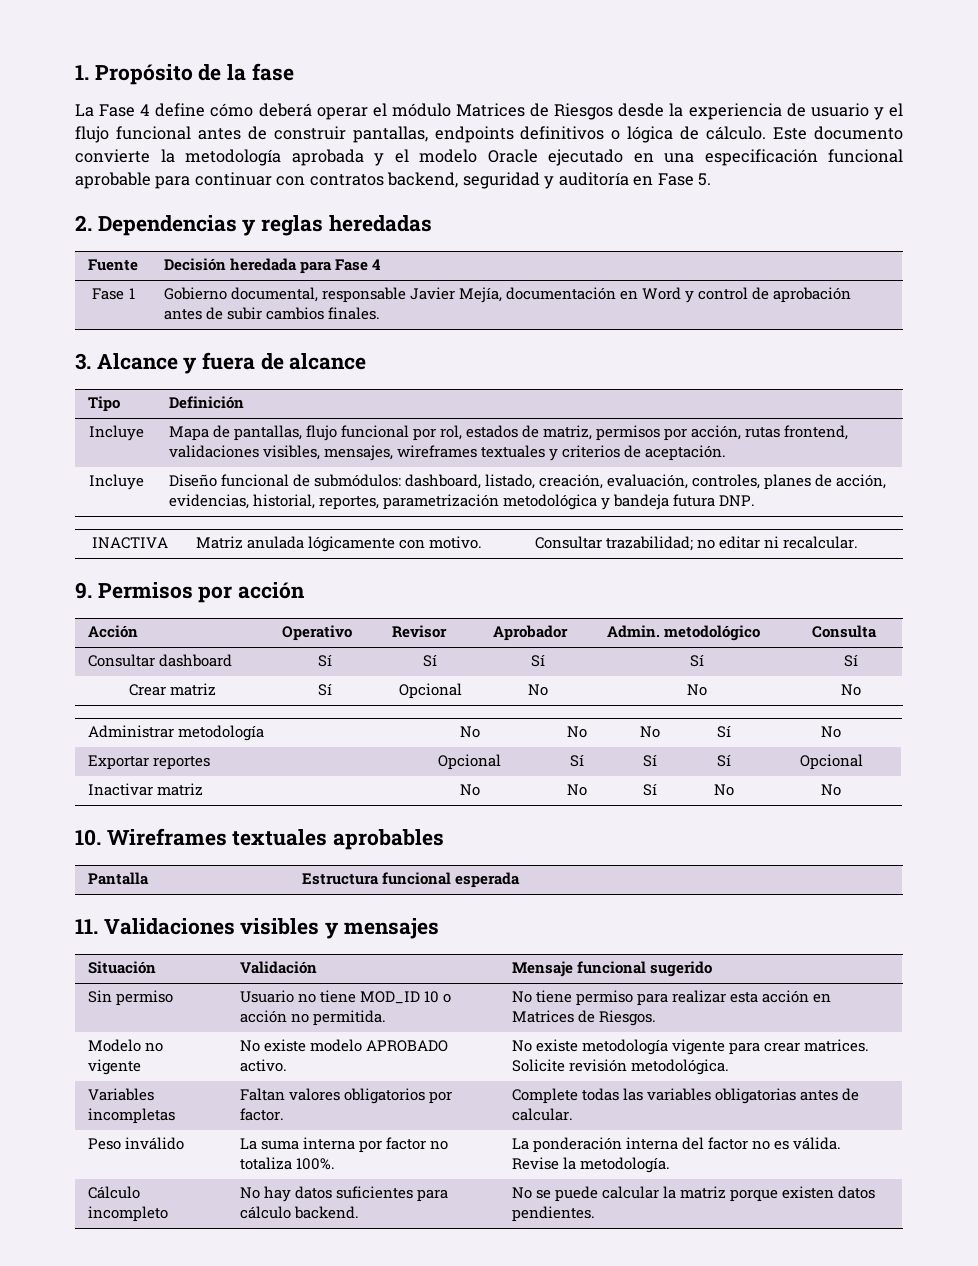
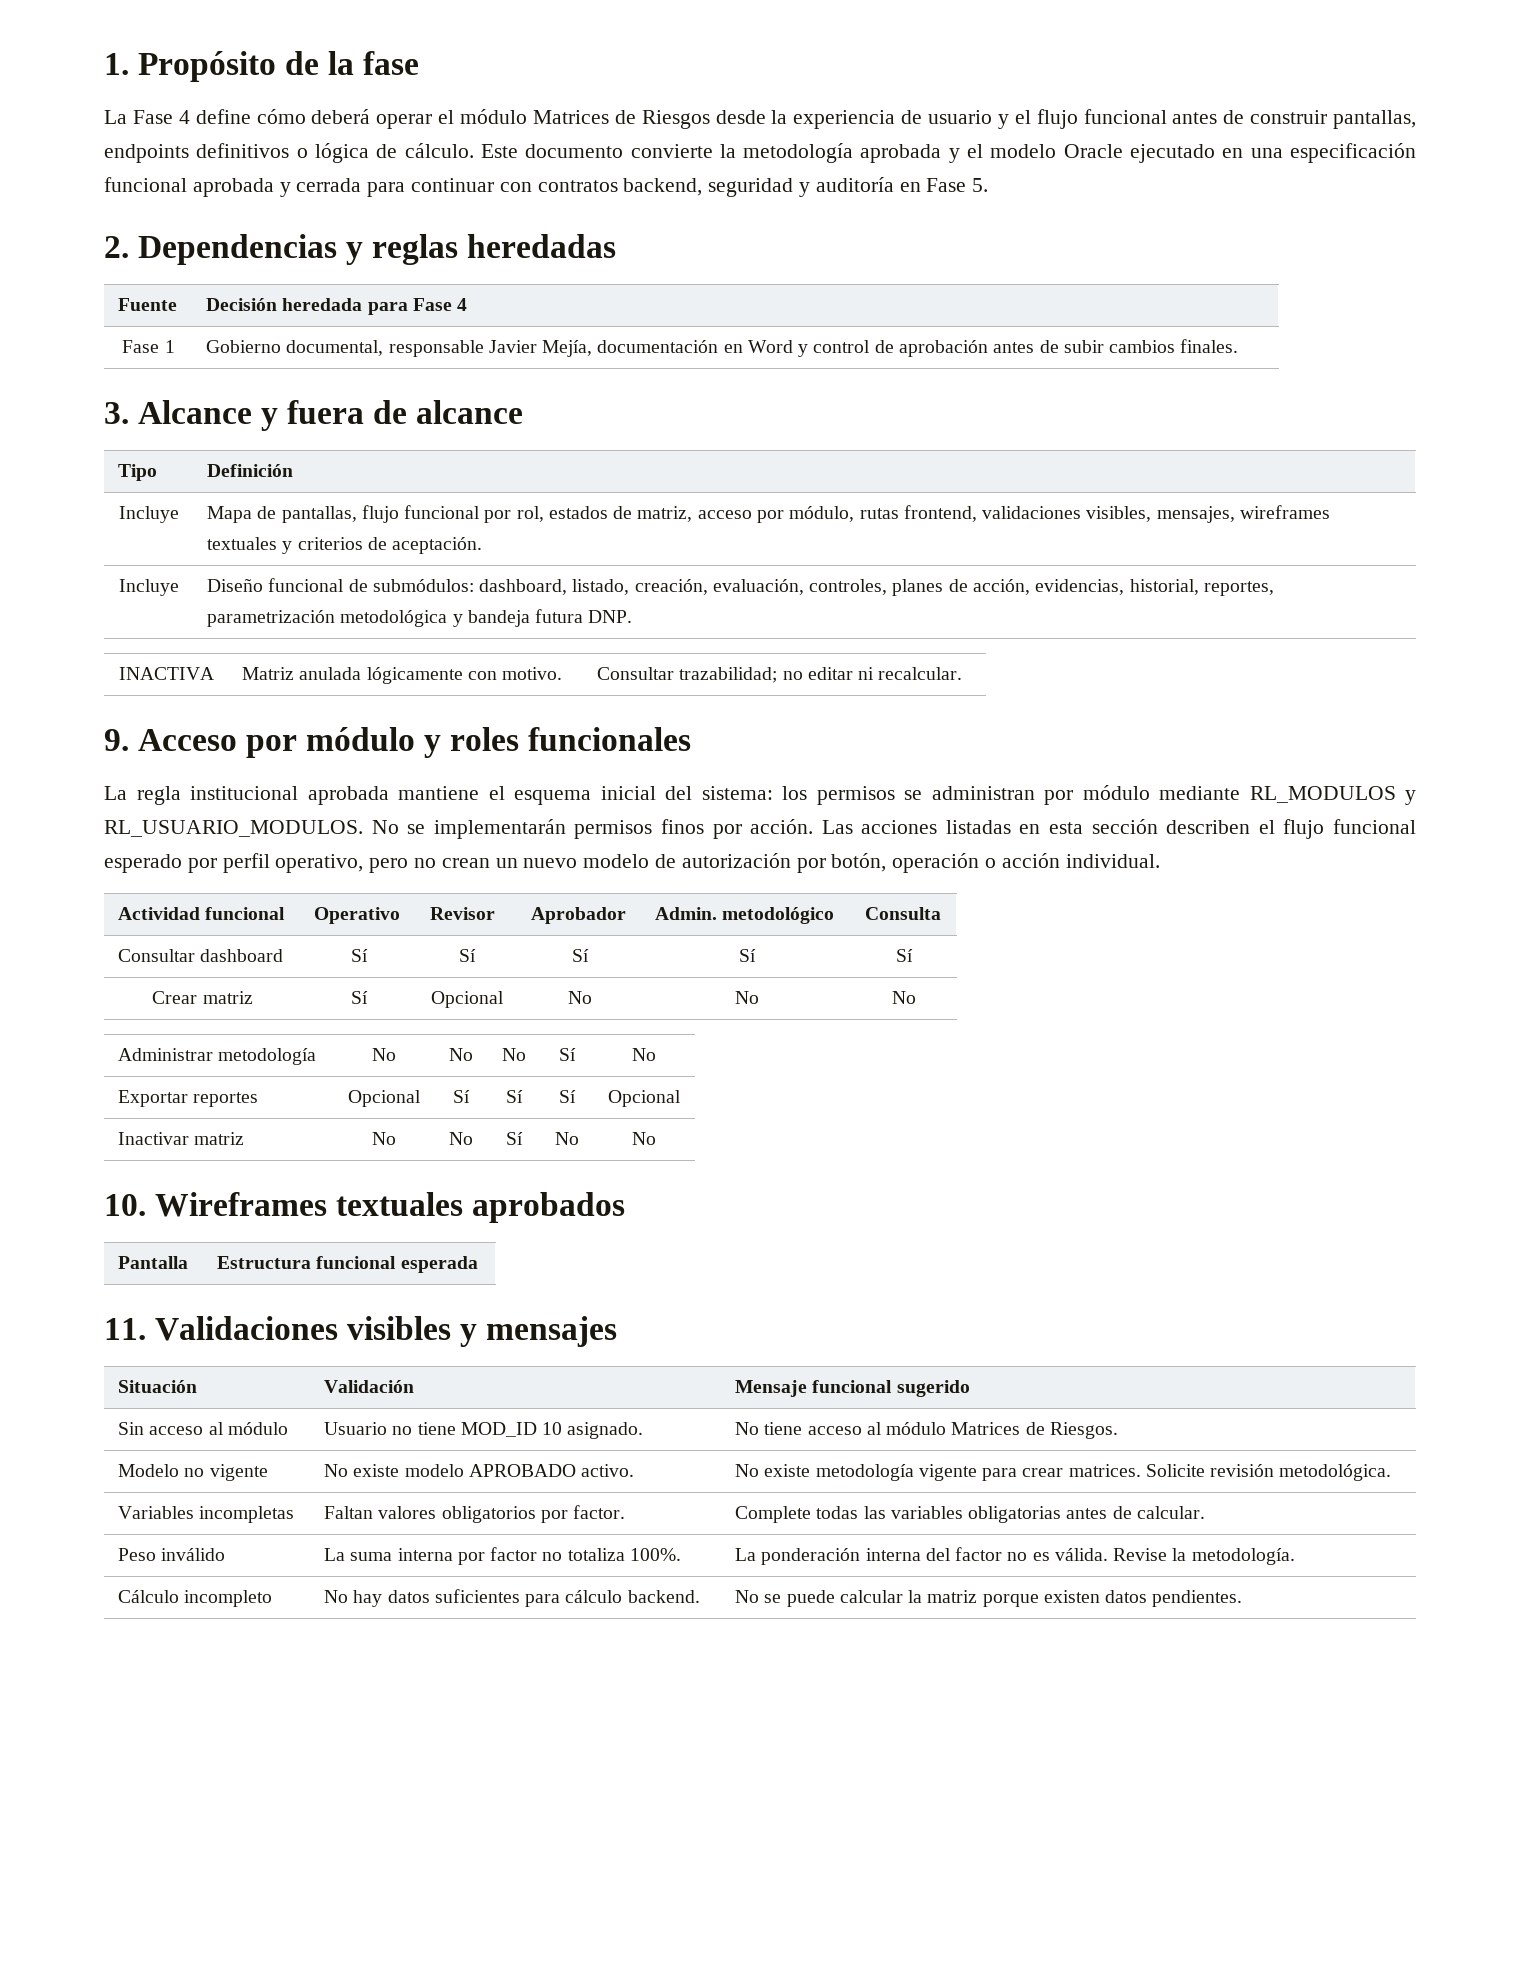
- Este documento convierte la metodología aprobada y el modelo Oracle ejecutado en una especificación funcional aprobable para continuar con contratos backend, seguridad y auditoría en Fase 5.
+ Este documento convierte la metodología aprobada y el modelo Oracle ejecutado en una especificación funcional aprobada y cerrada para continuar con contratos backend, seguridad y auditoría en Fase 5.
- Incluye | Mapa de pantallas, flujo funcional por rol, estados de matriz, permisos por acción, rutas frontend, validaciones visibles, mensajes, wireframes textuales y criterios de aceptación.
+ Incluye | Mapa de pantallas, flujo funcional por rol, estados de matriz, acceso por módulo, rutas frontend, validaciones visibles, mensajes, wireframes textuales y criterios de aceptación.
- 9. Permisos por acción
- Acción | Operativo | Revisor | Aprobador | Admin. metodológico | Consulta
+ 9. Acceso por módulo y roles funcionales
+ La regla institucional aprobada mantiene el esquema inicial del sistema: los permisos se administran por módulo mediante RL_MODULOS y RL_USUARIO_MODULOS. No se implementarán permisos finos por acción. Las acciones listadas en esta sección describen el flujo funcional esperado por perfil operativo, pero no crean un nuevo modelo de autorización por botón, operación o acción individual.
+ Actividad funcional | Operativo | Revisor | Aprobador | Admin. metodológico | Consulta
- 10. Wireframes textuales aprobables
+ 10. Wireframes textuales aprobados
- Sin permiso | Usuario no tiene MOD_ID 10 o acción no permitida. | No tiene permiso para realizar esta acción en Matrices de Riesgos.
+ Sin acceso al módulo | Usuario no tiene MOD_ID 10 asignado. | No tiene acceso al módulo Matrices de Riesgos.

